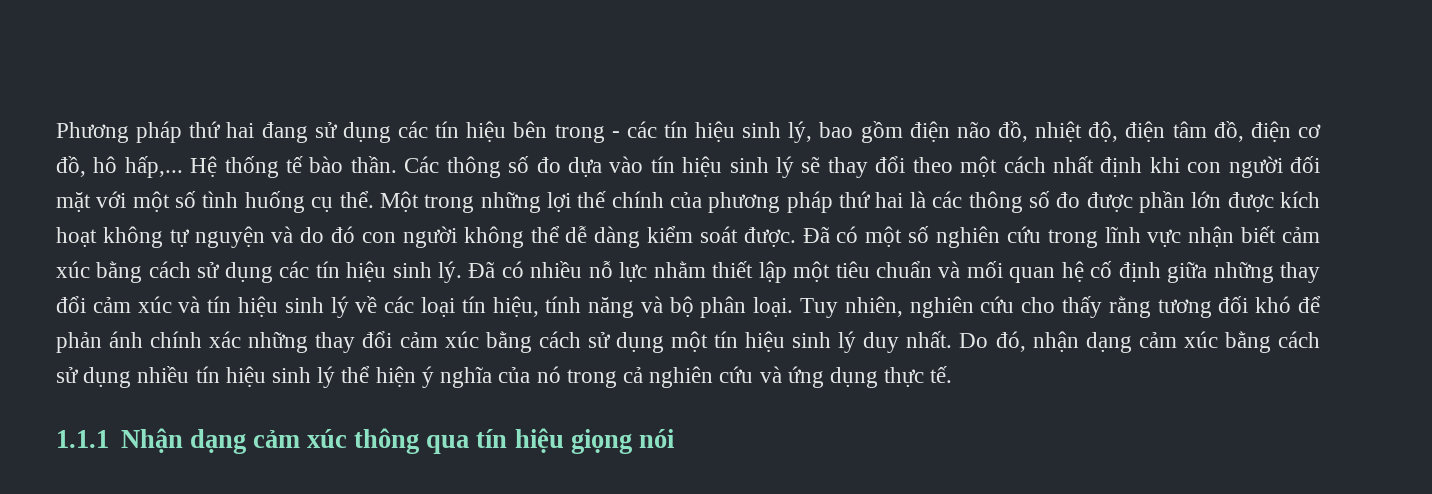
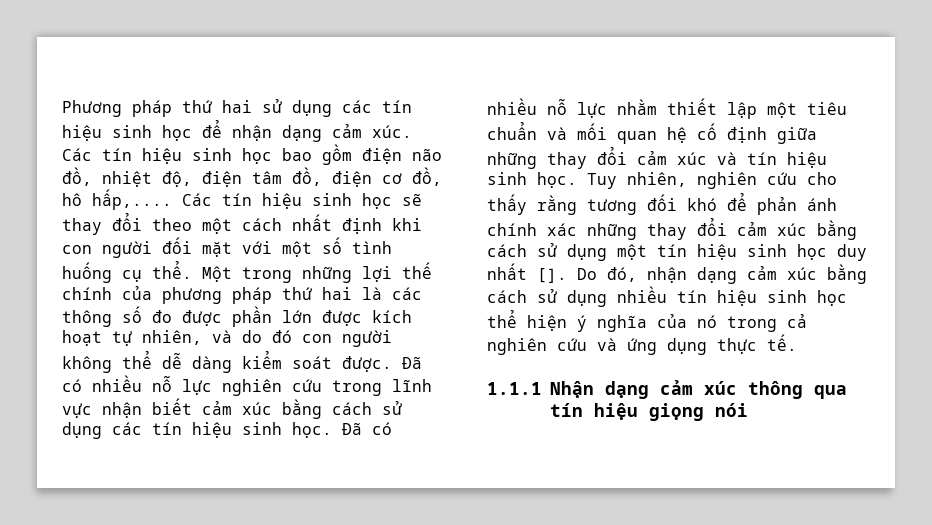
- Phương pháp thứ hai đang sử dụng các tín hiệu bên trong - các tín hiệu sinh lý, bao gồm điện não đồ, nhiệt độ, điện tâm đồ, điện cơ đồ, hô hấp,... Hệ thống tế bào thần. Các thông số đo dựa vào tín hiệu sinh lý sẽ thay đổi theo một cách nhất định khi con người đối mặt với một số tình huống cụ thể.
+ Phương pháp thứ hai sử dụng các tín hiệu sinh học để nhận dạng cảm xúc. Các tín hiệu sinh học bao gồm điện não đồ, nhiệt độ, điện tâm đồ, điện cơ đồ, hô hấp,.... Các tín hiệu sinh học sẽ thay đổi theo một cách nhất định khi con người đối mặt với một số tình huống cụ thể.
- Một trong những lợi thế chính của phương pháp thứ hai là các thông số đo được phần lớn được kích hoạt không tự nguyện và do đó con người không thể dễ dàng kiểm soát được.
+ Một trong những lợi thế chính của phương pháp thứ hai là các thông số đo được phần lớn được kích hoạt tự nhiên, và do đó con người không thể dễ dàng kiểm soát được.
- Đã có một số nghiên cứu trong lĩnh vực nhận biết cảm xúc bằng cách sử dụng các tín hiệu sinh lý.
+ Đã có nhiều nỗ lực nghiên cứu trong lĩnh vực nhận biết cảm xúc bằng cách sử dụng các tín hiệu sinh học.
- Đã có nhiều nỗ lực nhằm thiết lập một tiêu chuẩn và mối quan hệ cố định giữa những thay đổi cảm xúc và tín hiệu sinh lý về các loại tín hiệu, tính năng và bộ phân loại.
+ Đã có nhiều nỗ lực nhằm thiết lập một tiêu chuẩn và mối quan hệ cố định giữa những thay đổi cảm xúc và tín hiệu sinh học.
- Tuy nhiên, nghiên cứu cho thấy rằng tương đối khó để phản ánh chính xác những thay đổi cảm xúc bằng cách sử dụng một tín hiệu sinh lý duy nhất.
+ Tuy nhiên, nghiên cứu cho thấy rằng tương đối khó để phản ánh chính xác những thay đổi cảm xúc bằng cách sử dụng một tín hiệu sinh học duy nhất [].
- Do đó, nhận dạng cảm xúc bằng cách sử dụng nhiều tín hiệu sinh lý thể hiện ý nghĩa của nó trong cả nghiên cứu và ứng dụng thực tế.
+ Do đó, nhận dạng cảm xúc bằng cách sử dụng nhiều tín hiệu sinh học thể hiện ý nghĩa của nó trong cả nghiên cứu và ứng dụng thực tế.

